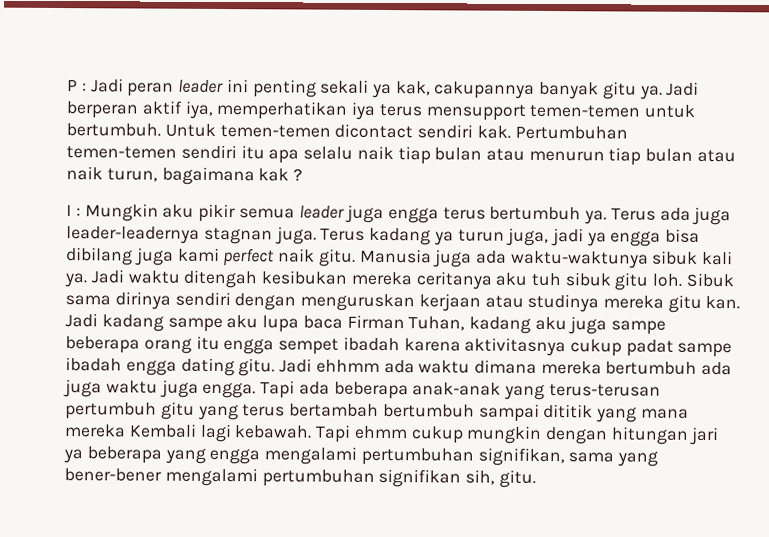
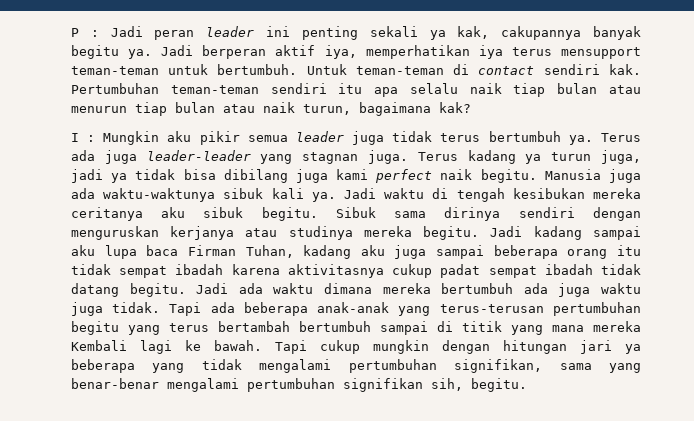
- P : Jadi peran leader ini penting sekali ya kak, cakupannya banyak gitu ya.
+ P : Jadi peran leader ini penting sekali ya kak, cakupannya banyak begitu ya.
- Jadi berperan aktif iya, memperhatikan iya terus mensupport temen-temen untuk bertumbuh.
+ Jadi berperan aktif iya, memperhatikan iya terus mensupport teman-teman untuk bertumbuh.
- Untuk temen-temen dicontact sendiri kak.
+ Untuk teman-teman di contact sendiri kak.
- Pertumbuhan temen-temen sendiri itu apa selalu naik tiap bulan atau menurun tiap bulan atau naik turun, bagaimana kak ?
+ Pertumbuhan teman-teman sendiri itu apa selalu naik tiap bulan atau menurun tiap bulan atau naik turun, bagaimana kak?
- I : Mungkin aku pikir semua leader juga engga terus bertumbuh ya.
+ I : Mungkin aku pikir semua leader juga tidak terus bertumbuh ya.
- Terus ada juga leader-leadernya stagnan juga.
+ Terus ada juga leader-leader yang stagnan juga.
- Terus kadang ya turun juga, jadi ya engga bisa dibilang juga kami perfect naik gitu.
+ Terus kadang ya turun juga, jadi ya tidak bisa dibilang juga kami perfect naik begitu.
- Jadi waktu ditengah kesibukan mereka ceritanya aku tuh sibuk gitu loh.
+ Jadi waktu di tengah kesibukan mereka ceritanya aku sibuk begitu.
- Sibuk sama dirinya sendiri dengan menguruskan kerjaan atau studinya mereka gitu kan.
+ Sibuk sama dirinya sendiri dengan menguruskan kerjanya atau studinya mereka begitu.
- Jadi kadang sampe aku lupa baca Firman Tuhan, kadang aku juga sampe beberapa orang itu engga sempet ibadah karena aktivitasnya cukup padat sampe ibadah engga dating gitu. Jadi ehhmm ada waktu dimana mereka bertumbuh ada juga waktu juga engga.
+ Jadi kadang sampai aku lupa baca Firman Tuhan, kadang aku juga sampai beberapa orang itu tidak sempat ibadah karena aktivitasnya cukup padat sempat ibadah tidak datang begitu. Jadi ada waktu dimana mereka bertumbuh ada juga waktu juga tidak.
- Tapi ada beberapa anak-anak yang terus-terusan pertumbuh gitu yang terus bertambah bertumbuh sampai dititik yang mana mereka Kembali lagi kebawah. Tapi ehmm cukup mungkin dengan hitungan jari ya beberapa yang engga mengalami pertumbuhan signifikan, sama yang bener-bener mengalami pertumbuhan signifikan sih, gitu.
+ Tapi ada beberapa anak-anak yang terus-terusan pertumbuhan begitu yang terus bertambah bertumbuh sampai di titik yang mana mereka Kembali lagi ke bawah. Tapi cukup mungkin dengan hitungan jari ya beberapa yang tidak mengalami pertumbuhan signifikan, sama yang benar-benar mengalami pertumbuhan signifikan sih, begitu.

